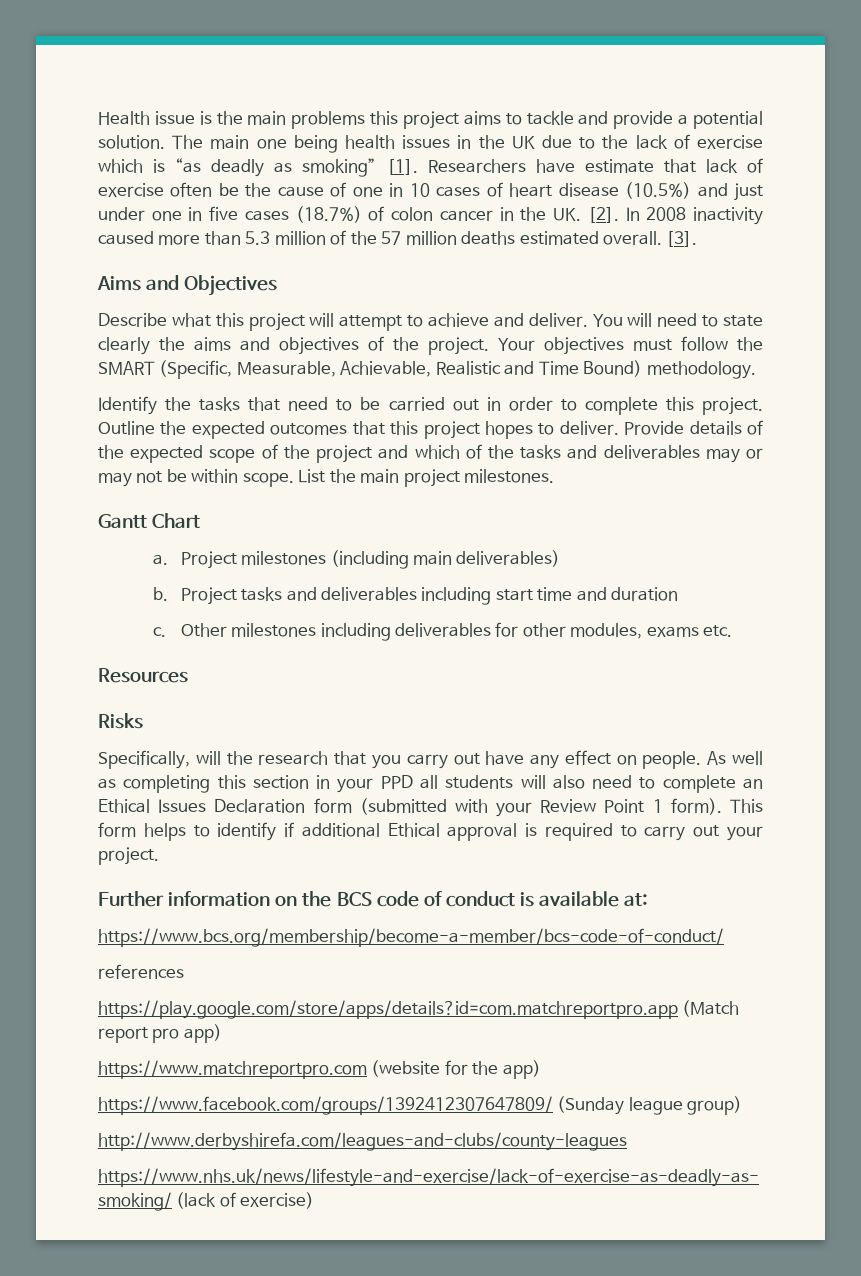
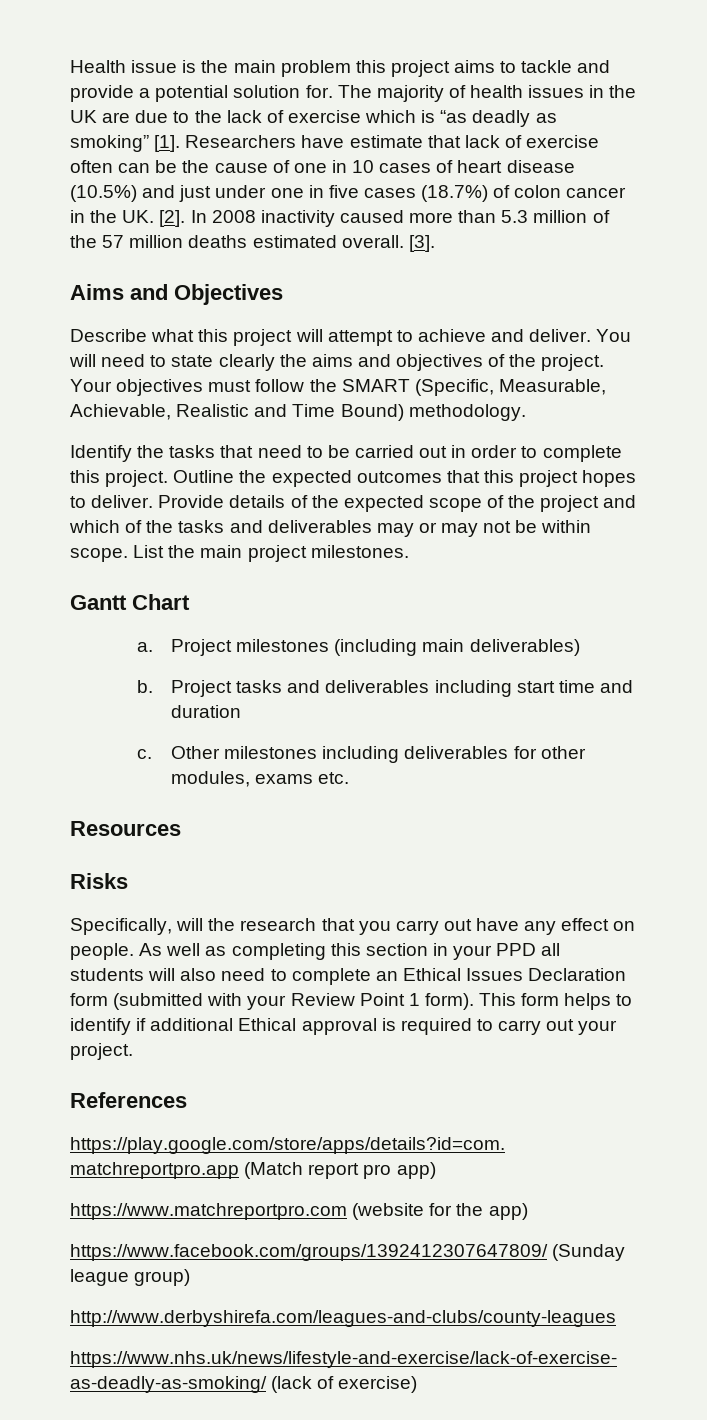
- Health issue is the main problems this project aims to tackle and provide a potential solution. The main one being health issues in the UK due to the lack of exercise which is “as deadly as smoking” [1].
+ Health issue is the main problem this project aims to tackle and provide a potential solution for. The majority of health issues in the UK are due to the lack of exercise which is “as deadly as smoking” [1].
- Researchers have estimate that lack of exercise often be the cause of one in 10 cases of heart disease (10.5%) and just under one in five cases (18.7%) of colon cancer in the UK. [2].
+ Researchers have estimate that lack of exercise often can be the cause of one in 10 cases of heart disease (10.5%) and just under one in five cases (18.7%) of colon cancer in the UK. [2].
- Further information on the BCS code of conduct is available at:
- https://www.bcs.org/membership/become-a-member/bcs-code-of-conduct/
- references
+ References

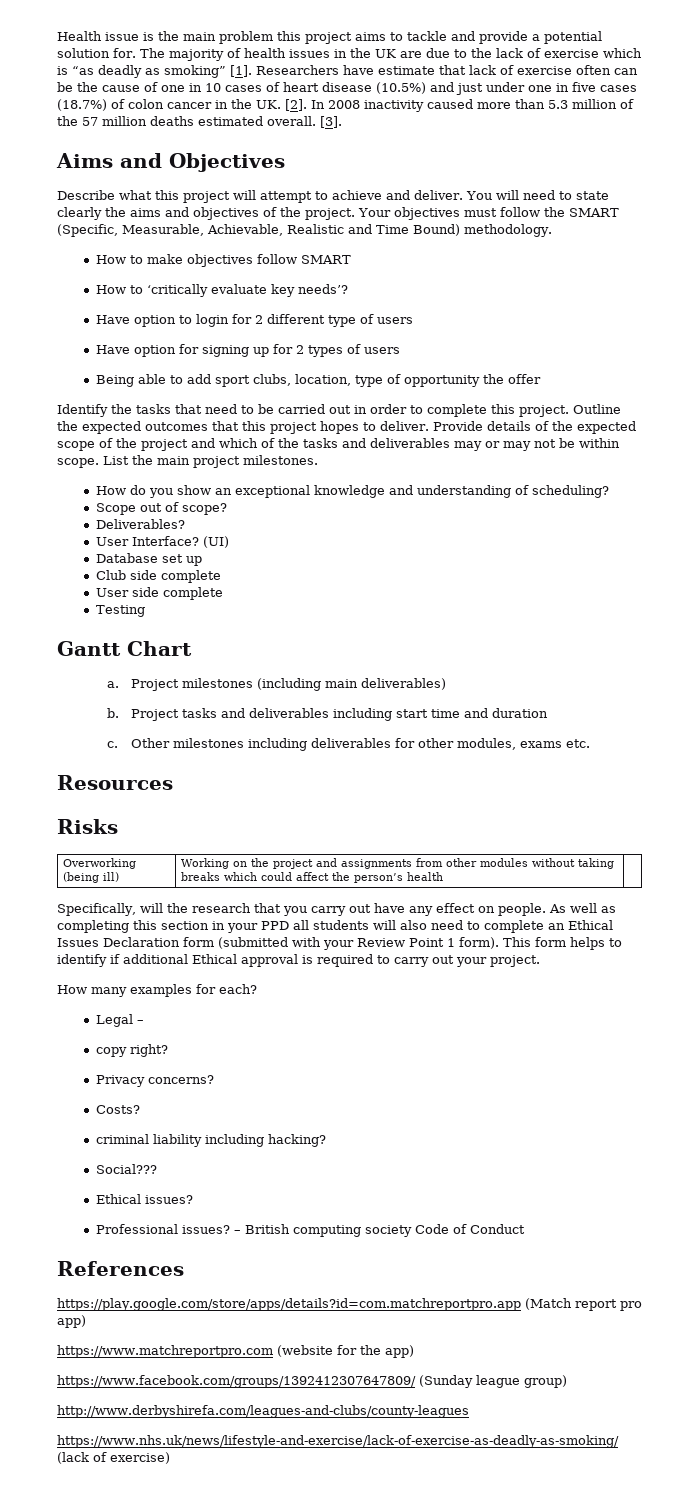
+ How to make objectives follow SMART
+ How to ‘critically evaluate key needs’?
+ Have option to login for 2 different type of users
+ Have option for signing up for 2 types of users
+ Being able to add sport clubs, location, type of opportunity the offer
+ How do you show an exceptional knowledge and understanding of scheduling?
+ Scope out of scope?
+ Deliverables?
+ User Interface? (UI)
+ Database set up
+ Club side complete
+ User side complete
+ Testing
+ Overworking (being ill) | Working on the project and assignments from other modules without taking breaks which could affect the person’s health |
+ How many examples for each?
+ Legal –
+ copy right?
+ Privacy concerns?
+ Costs?
+ criminal liability including hacking?
+ Social???
+ Ethical issues?
+ Professional issues? – British computing society Code of Conduct

